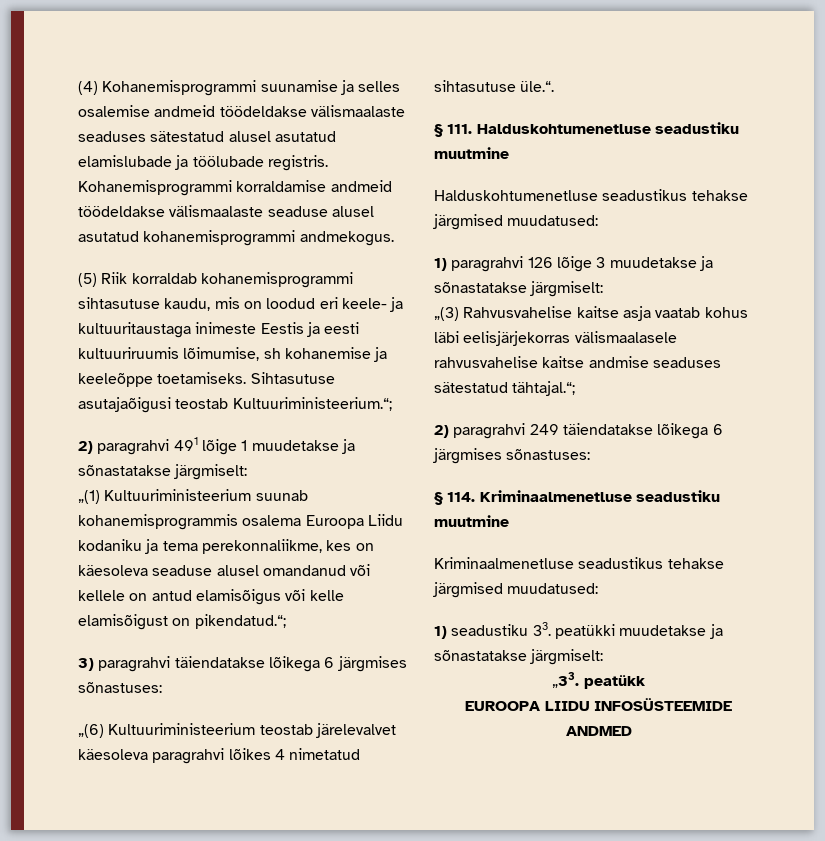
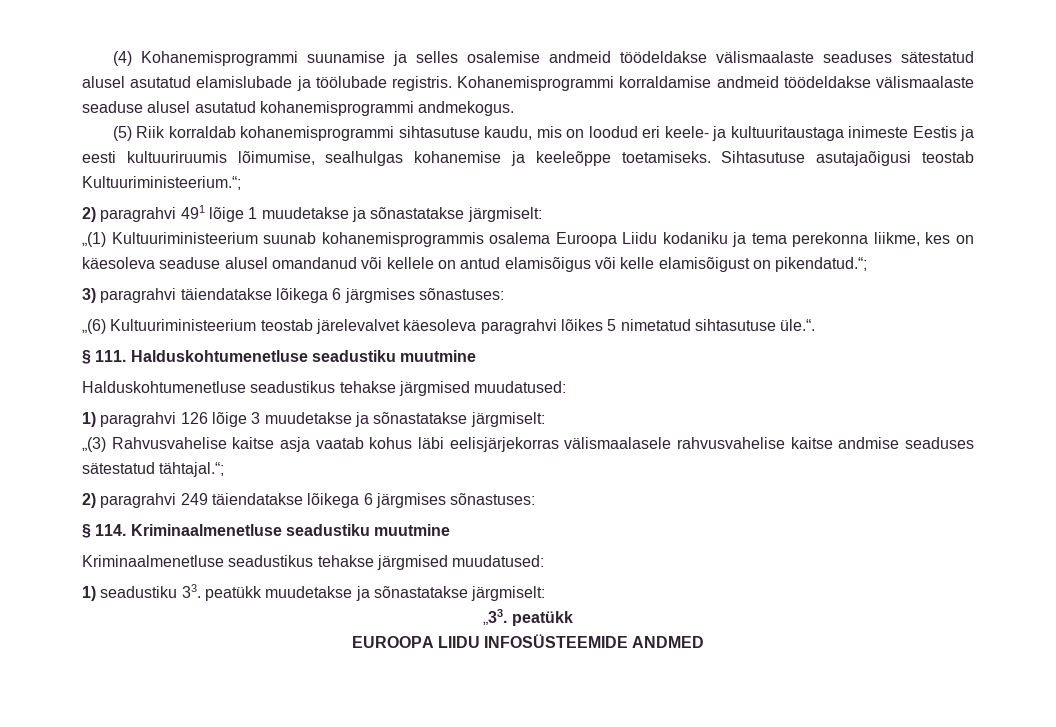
- (5) Riik korraldab kohanemisprogrammi sihtasutuse kaudu, mis on loodud eri keele- ja kultuuritaustaga inimeste Eestis ja eesti kultuuriruumis lõimumise, sh kohanemise ja keeleõppe toetamiseks.
+ (5) Riik korraldab kohanemisprogrammi sihtasutuse kaudu, mis on loodud eri keele- ja kultuuritaustaga inimeste Eestis ja eesti kultuuriruumis lõimumise, sealhulgas kohanemise ja keeleõppe toetamiseks.
- „(1) Kultuuriministeerium suunab kohanemisprogrammis osalema Euroopa Liidu kodaniku ja tema perekonnaliikme, kes on käesoleva seaduse alusel omandanud või kellele on antud elamisõigus või kelle elamisõigust on pikendatud.“;
+ „(1) Kultuuriministeerium suunab kohanemisprogrammis osalema Euroopa Liidu kodaniku ja tema perekonna liikme, kes on käesoleva seaduse alusel omandanud või kellele on antud elamisõigus või kelle elamisõigust on pikendatud.“;
- „(6) Kultuuriministeerium teostab järelevalvet käesoleva paragrahvi lõikes 4 nimetatud sihtasutuse üle.“.
+ „(6) Kultuuriministeerium teostab järelevalvet käesoleva paragrahvi lõikes 5 nimetatud sihtasutuse üle.“.
- 1) seadustiku 33. peatükki muudetakse ja sõnastatakse järgmiselt:
+ 1) seadustiku 33. peatükk muudetakse ja sõnastatakse järgmiselt:

